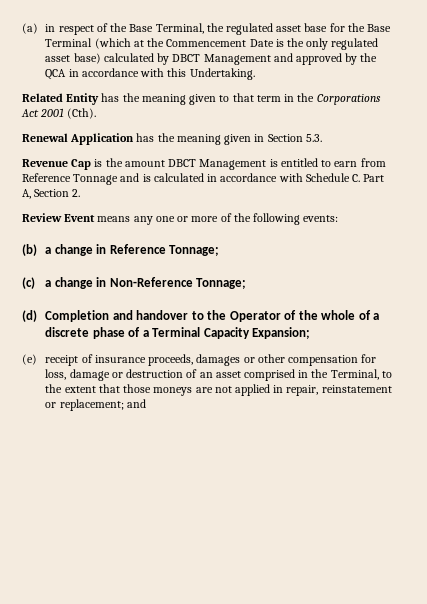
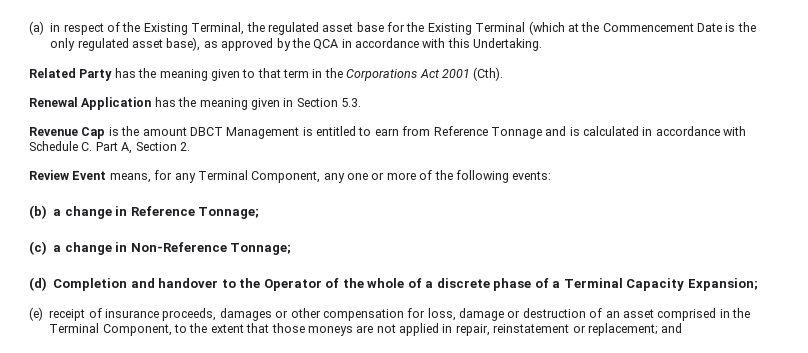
- (a) in respect of the Base Terminal, the regulated asset base for the Base Terminal (which at the Commencement Date is the only regulated asset base) calculated by DBCT Management and approved by the QCA in accordance with this Undertaking.
+ (a) in respect of the Existing Terminal, the regulated asset base for the Existing Terminal (which at the Commencement Date is the only regulated asset base), as approved by the QCA in accordance with this Undertaking.
- Related Entity has the meaning given to that term in the Corporations Act 2001 (Cth).
+ Related Party has the meaning given to that term in the Corporations Act 2001 (Cth).
- Review Event means any one or more of the following events:
+ Review Event means, for any Terminal Component, any one or more of the following events:
- (e) receipt of insurance proceeds, damages or other compensation for loss, damage or destruction of an asset comprised in the Terminal, to the extent that those moneys are not applied in repair, reinstatement or replacement; and
+ (e) receipt of insurance proceeds, damages or other compensation for loss, damage or destruction of an asset comprised in the Terminal Component, to the extent that those moneys are not applied in repair, reinstatement or replacement; and

